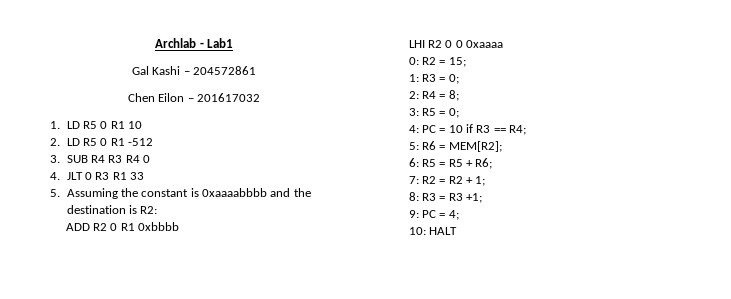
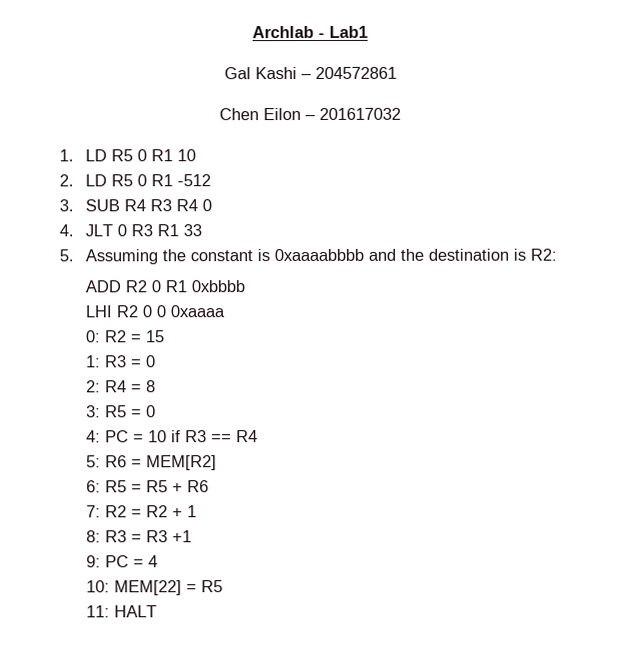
- 0: R2 = 15;
+ 0: R2 = 15
- 1: R3 = 0;
+ 1: R3 = 0
- 2: R4 = 8;
+ 2: R4 = 8
- 3: R5 = 0;
+ 3: R5 = 0
- 4: PC = 10 if R3 == R4;
+ 4: PC = 10 if R3 == R4
- 5: R6 = MEM[R2];
+ 5: R6 = MEM[R2]
- 6: R5 = R5 + R6;
+ 6: R5 = R5 + R6
- 7: R2 = R2 + 1;
+ 7: R2 = R2 + 1
- 8: R3 = R3 +1;
+ 8: R3 = R3 +1
- 9: PC = 4;
+ 9: PC = 4
- 10: HALT
+ 10: MEM[22] = R5
+ 11: HALT

